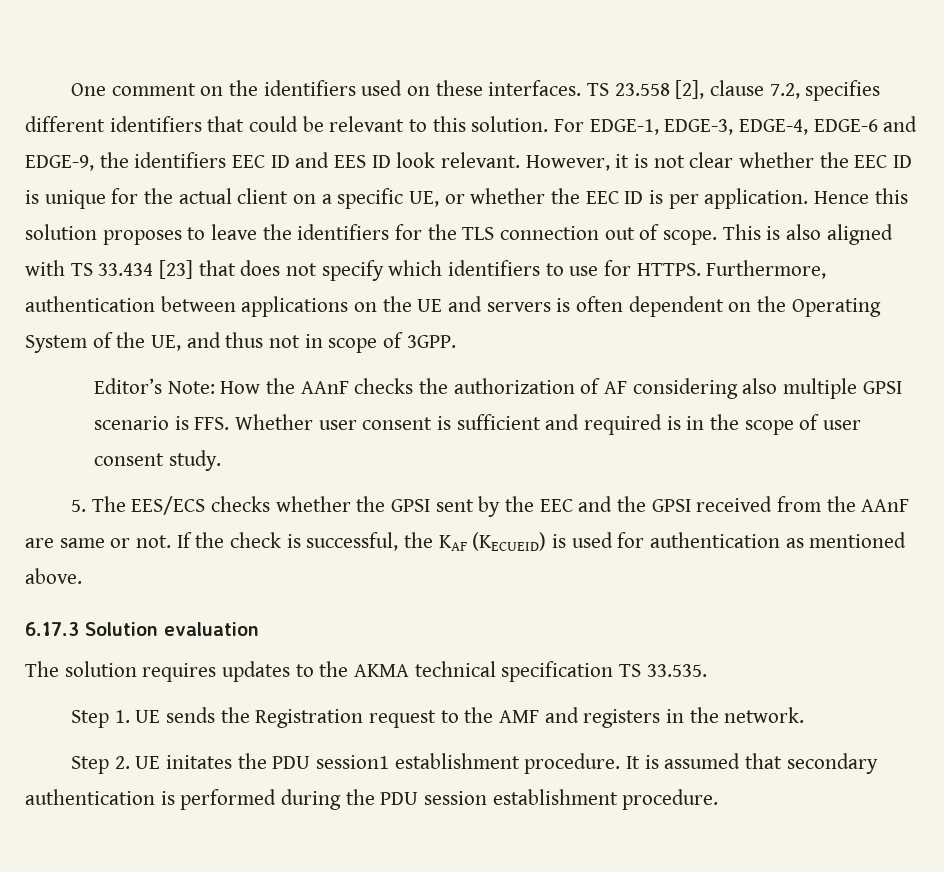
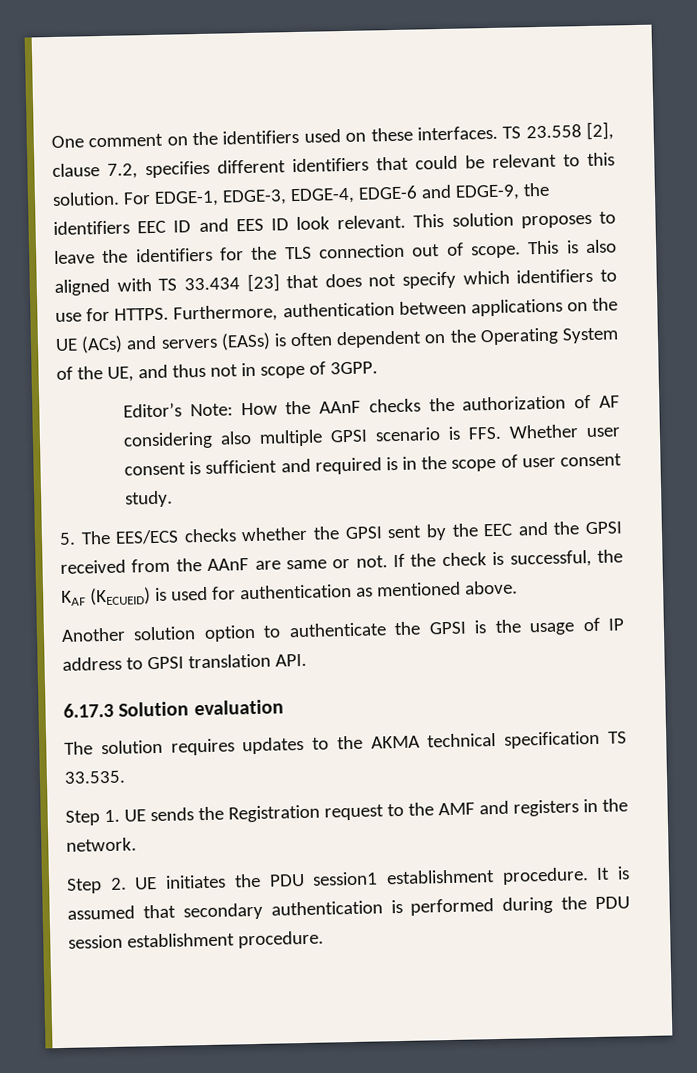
- However, it is not clear whether the EEC ID is unique for the actual client on a specific UE, or whether the EEC ID is per application. Hence this solution proposes to leave the identifiers for the TLS connection out of scope.
+ This solution proposes to leave the identifiers for the TLS connection out of scope.
- Furthermore, authentication between applications on the UE and servers is often dependent on the Operating System of the UE, and thus not in scope of 3GPP.
+ Furthermore, authentication between applications on the UE (ACs) and servers (EASs) is often dependent on the Operating System of the UE, and thus not in scope of 3GPP.
+ Another solution option to authenticate the GPSI is the usage of IP address to GPSI translation API.
- Step 2. UE initates the PDU session1 establishment procedure.
+ Step 2. UE initiates the PDU session1 establishment procedure.

